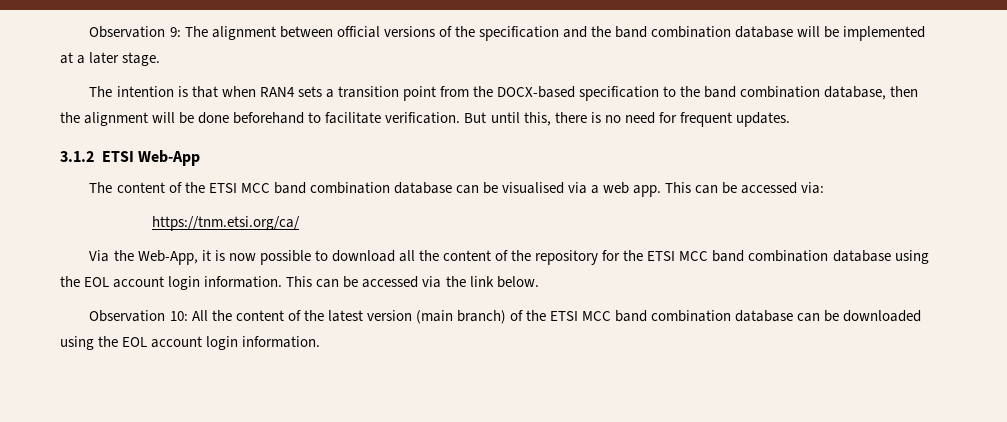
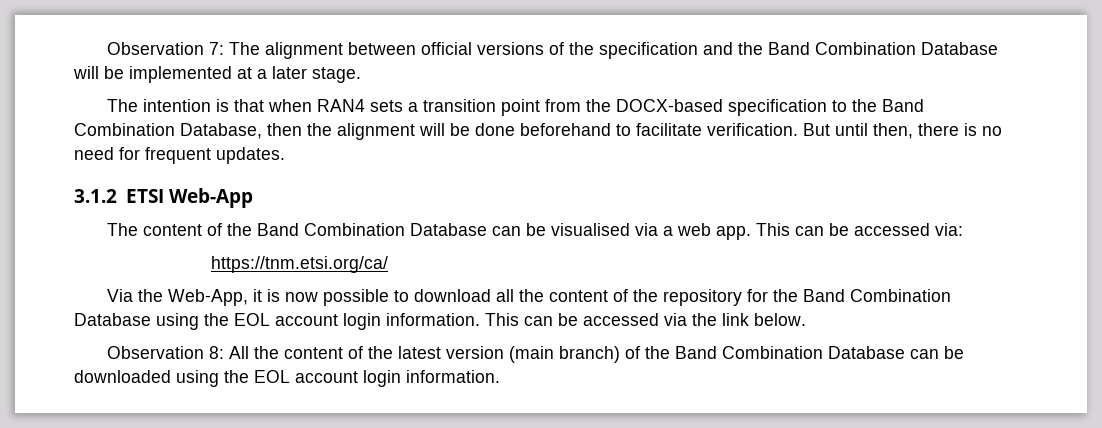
- Observation 9: The alignment between official versions of the specification and the band combination database will be implemented at a later stage.
+ Observation 7: The alignment between official versions of the specification and the Band Combination Database will be implemented at a later stage.
- The intention is that when RAN4 sets a transition point from the DOCX-based specification to the band combination database, then the alignment will be done beforehand to facilitate verification.
+ The intention is that when RAN4 sets a transition point from the DOCX-based specification to the Band Combination Database, then the alignment will be done beforehand to facilitate verification.
- But until this, there is no need for frequent updates.
+ But until then, there is no need for frequent updates.
- The content of the ETSI MCC band combination database can be visualised via a web app.
+ The content of the Band Combination Database can be visualised via a web app.
- Via the Web-App, it is now possible to download all the content of the repository for the ETSI MCC band combination database using the EOL account login information.
+ Via the Web-App, it is now possible to download all the content of the repository for the Band Combination Database using the EOL account login information.
- Observation 10: All the content of the latest version (main branch) of the ETSI MCC band combination database can be downloaded using the EOL account login information.
+ Observation 8: All the content of the latest version (main branch) of the Band Combination Database can be downloaded using the EOL account login information.

